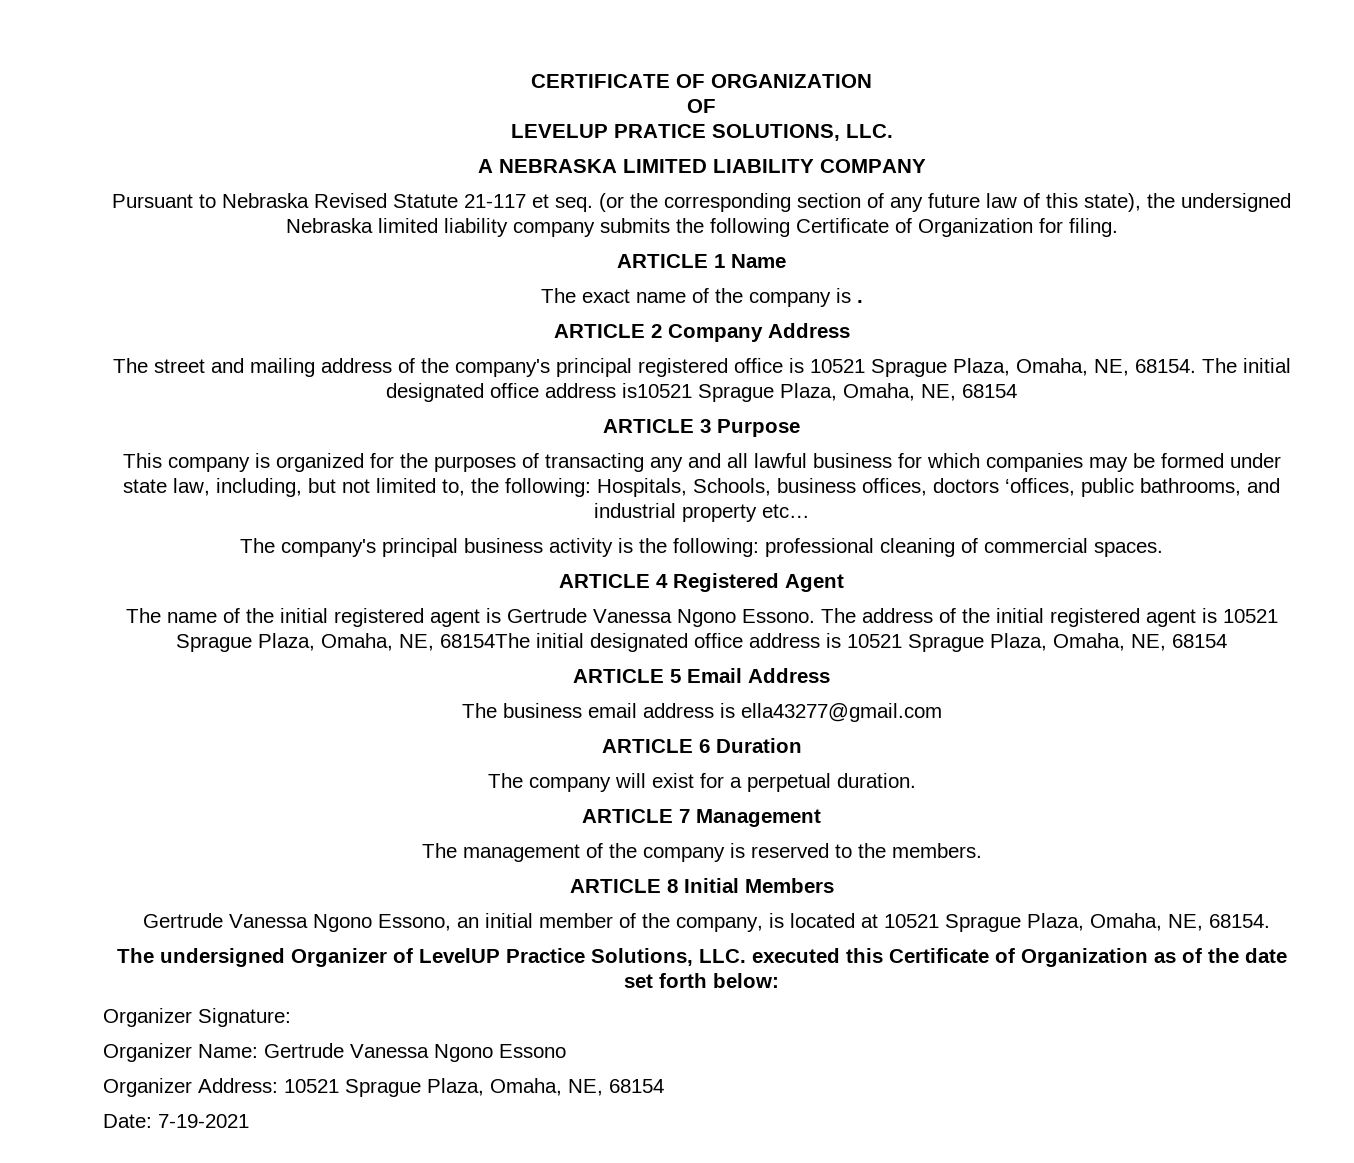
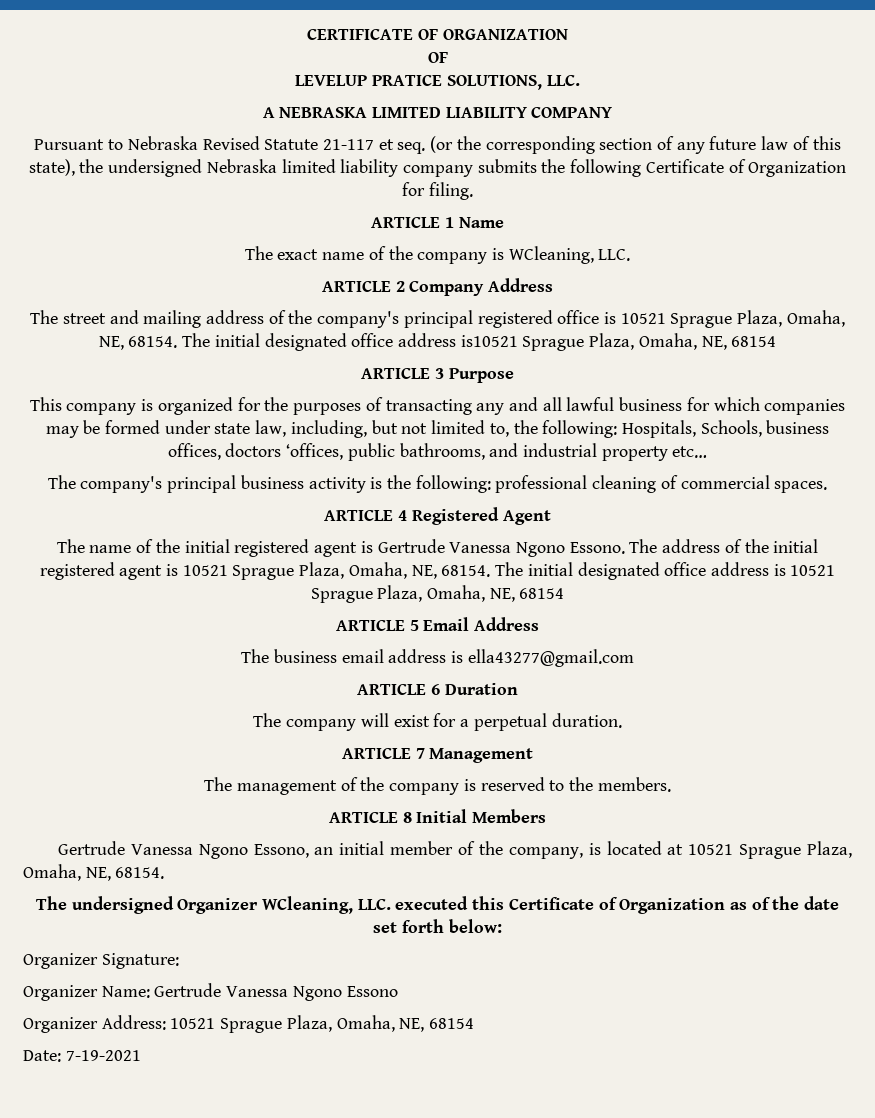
- The exact name of the company is .
+ The exact name of the company is WCleaning, LLC.
- The address of the initial registered agent is 10521 Sprague Plaza, Omaha, NE, 68154The initial designated office address is 10521 Sprague Plaza, Omaha, NE, 68154
+ The address of the initial registered agent is 10521 Sprague Plaza, Omaha, NE, 68154. The initial designated office address is 10521 Sprague Plaza, Omaha, NE, 68154
- The undersigned Organizer of LevelUP Practice Solutions, LLC. executed this Certificate of Organization as of the date set forth below:
+ The undersigned Organizer WCleaning, LLC. executed this Certificate of Organization as of the date set forth below:

